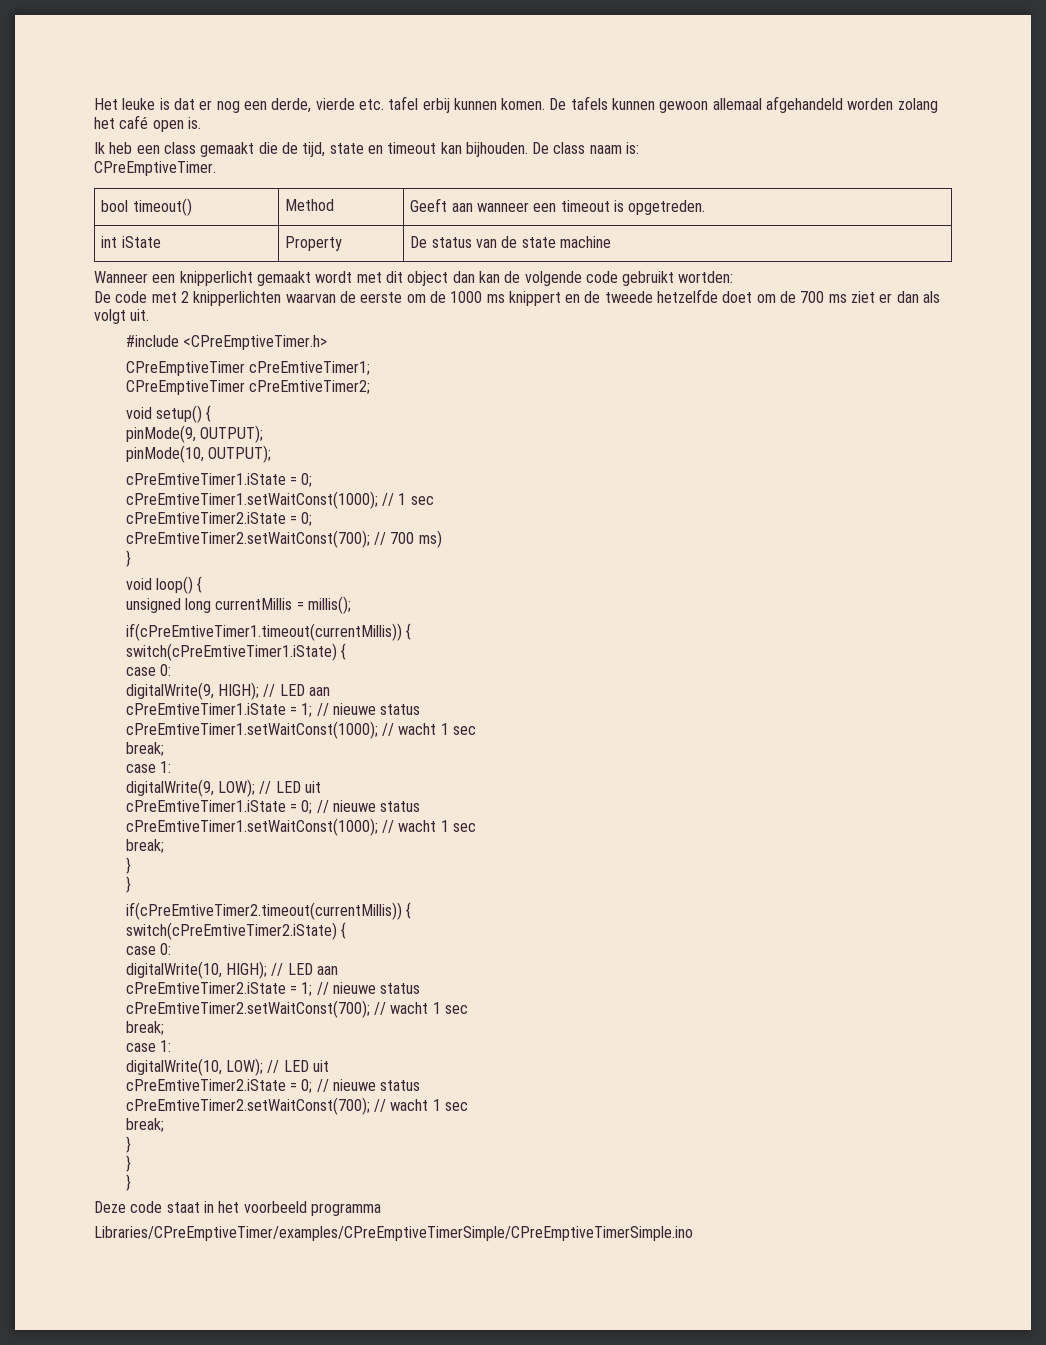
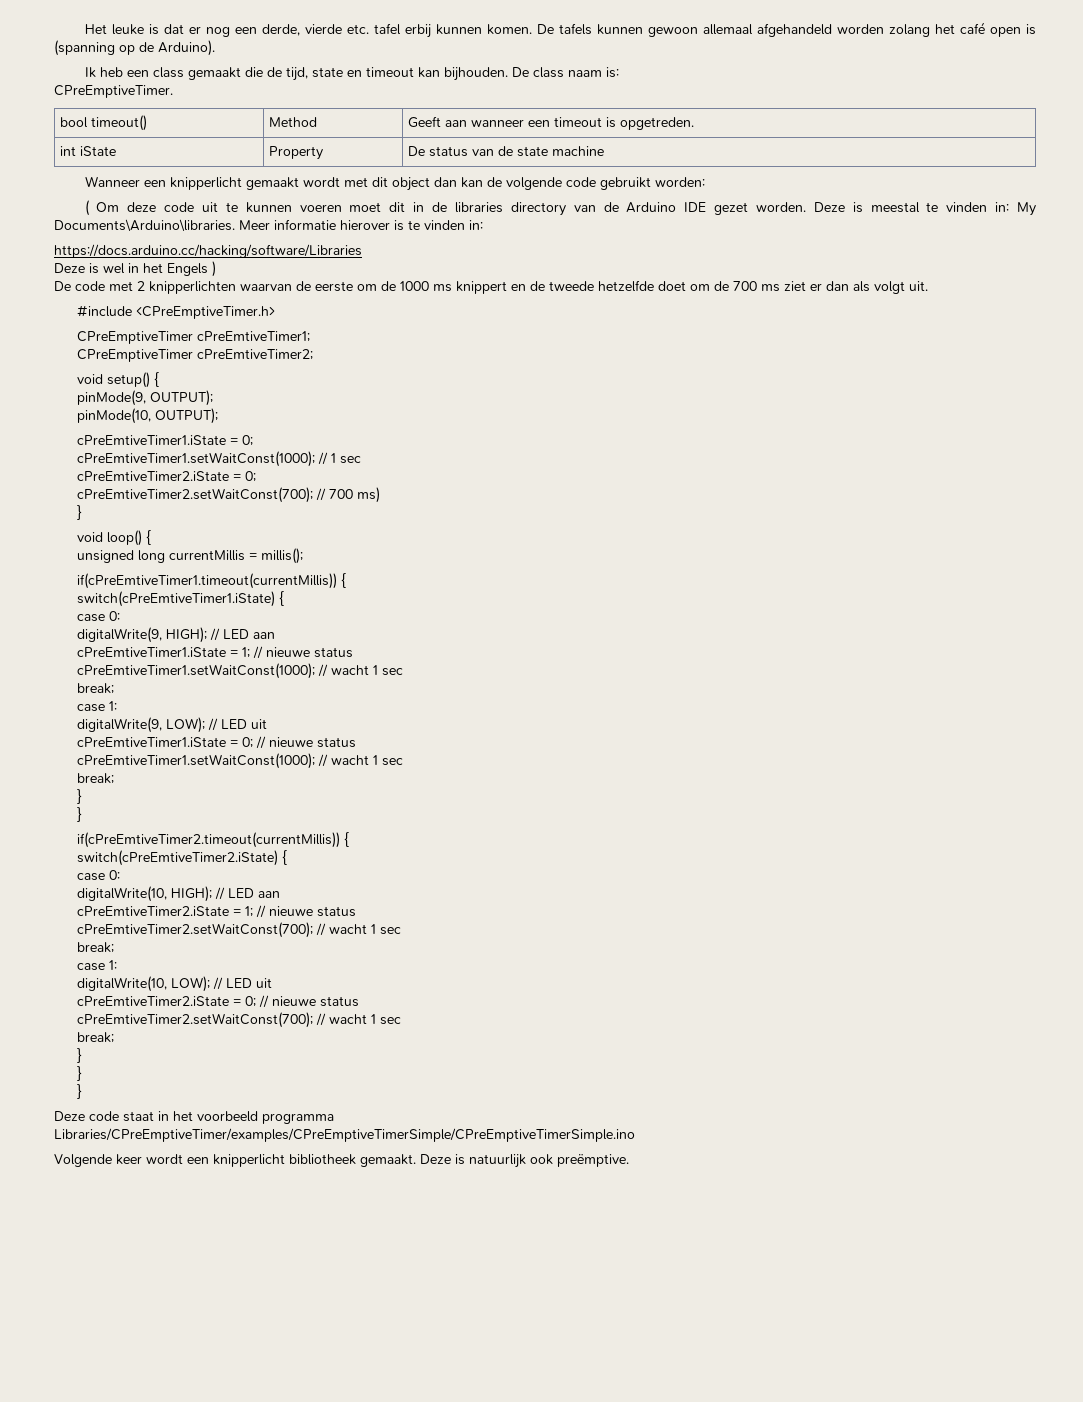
- De tafels kunnen gewoon allemaal afgehandeld worden zolang het café open is.
+ De tafels kunnen gewoon allemaal afgehandeld worden zolang het café open is (spanning op de Arduino).
- Wanneer een knipperlicht gemaakt wordt met dit object dan kan de volgende code gebruikt wortden:
+ Wanneer een knipperlicht gemaakt wordt met dit object dan kan de volgende code gebruikt worden:
+ ( Om deze code uit te kunnen voeren moet dit in de libraries directory van de Arduino IDE gezet worden. Deze is meestal te vinden in: My Documents\Arduino\libraries. Meer informatie hierover is te vinden in:
+ https://docs.arduino.cc/hacking/software/Libraries
+ Deze is wel in het Engels )
+ Volgende keer wordt een knipperlicht bibliotheek gemaakt. Deze is natuurlijk ook preëmptive.

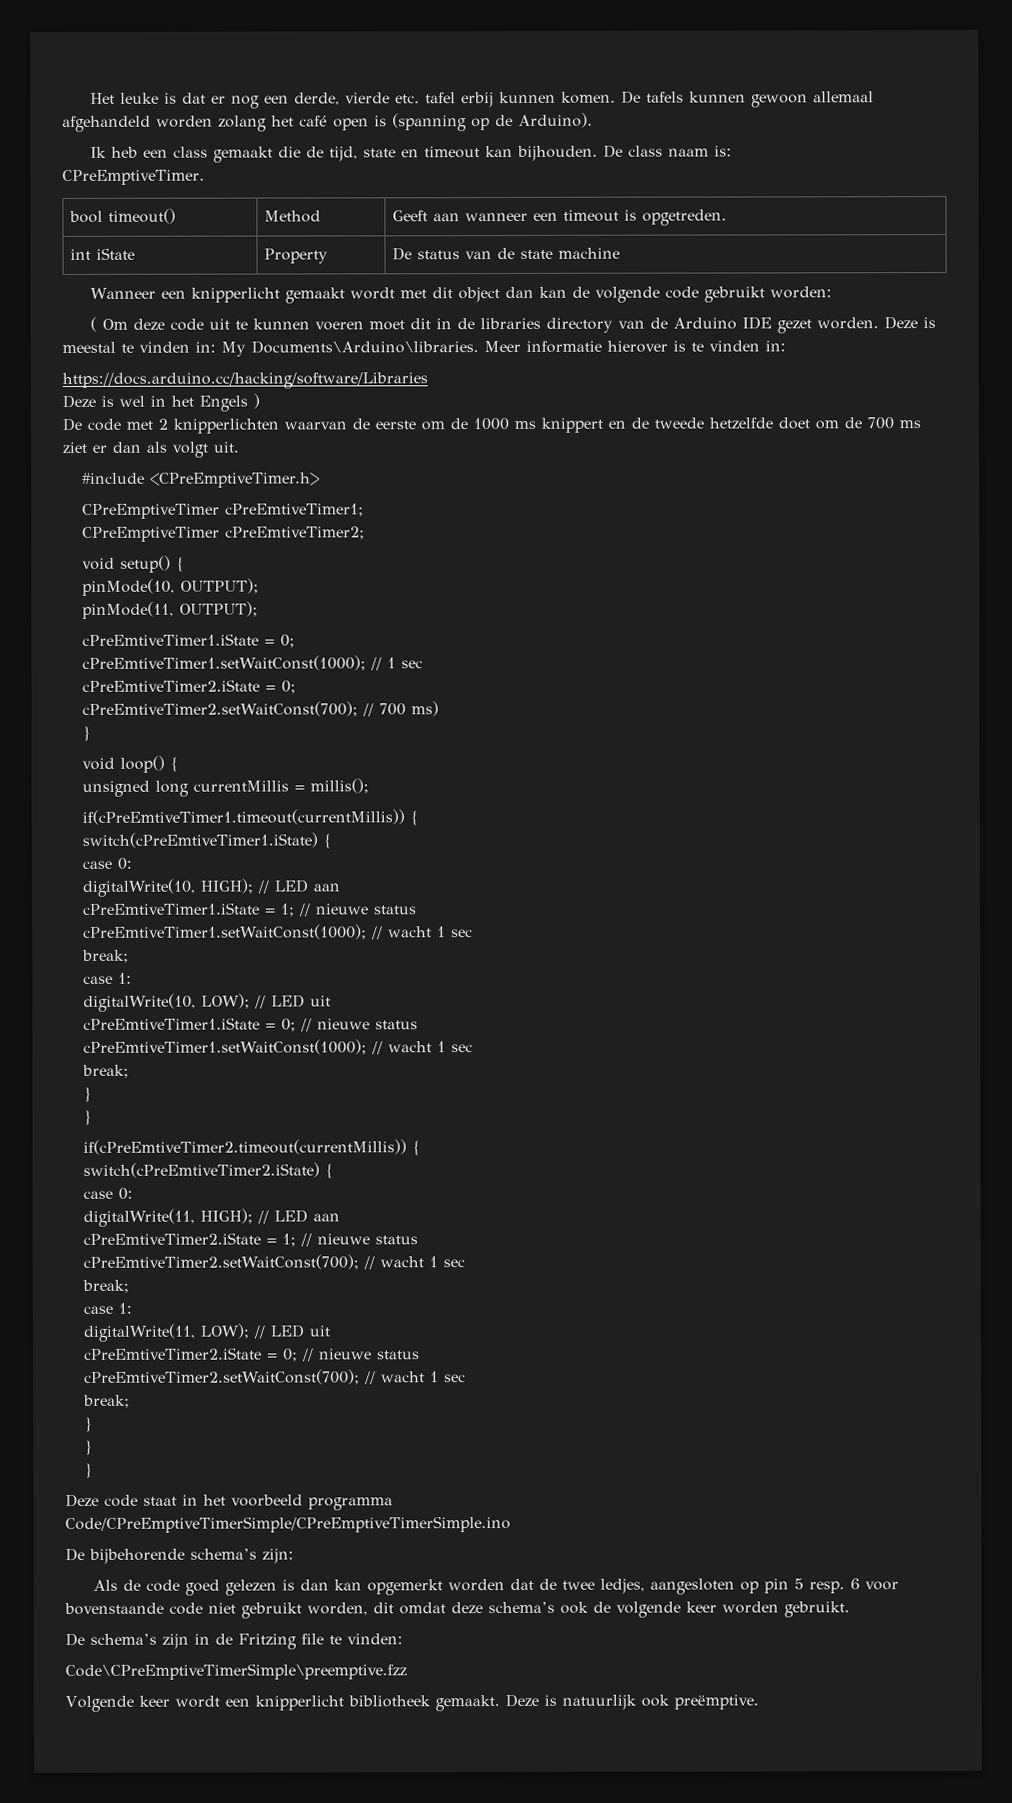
- pinMode(9, OUTPUT);
  pinMode(10, OUTPUT);
+ pinMode(11, OUTPUT);
- digitalWrite(9, HIGH); // LED aan
+ digitalWrite(10, HIGH); // LED aan
- digitalWrite(9, LOW); // LED uit
+ digitalWrite(10, LOW); // LED uit
- digitalWrite(10, HIGH); // LED aan
+ digitalWrite(11, HIGH); // LED aan
- digitalWrite(10, LOW); // LED uit
+ digitalWrite(11, LOW); // LED uit
- Libraries/CPreEmptiveTimer/examples/CPreEmptiveTimerSimple/CPreEmptiveTimerSimple.ino
+ Code/CPreEmptiveTimerSimple/CPreEmptiveTimerSimple.ino
+ De bijbehorende schema’s zijn:
+ Als de code goed gelezen is dan kan opgemerkt worden dat de twee ledjes, aangesloten op pin 5 resp. 6 voor bovenstaande code niet gebruikt worden, dit omdat deze schema’s ook de volgende keer worden gebruikt.
+ De schema’s zijn in de Fritzing file te vinden:
+ Code\CPreEmptiveTimerSimple\preemptive.fzz

